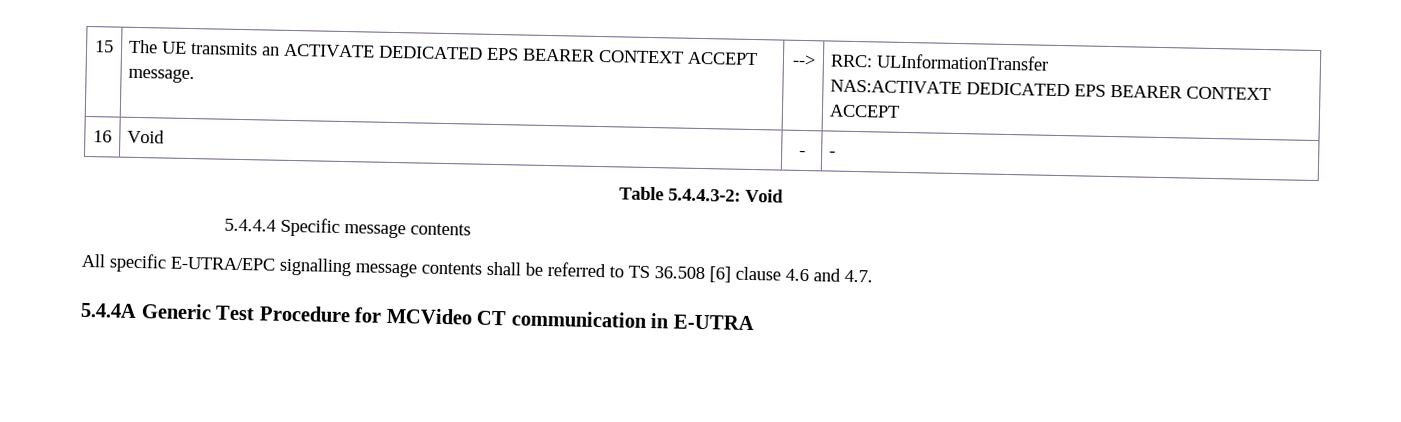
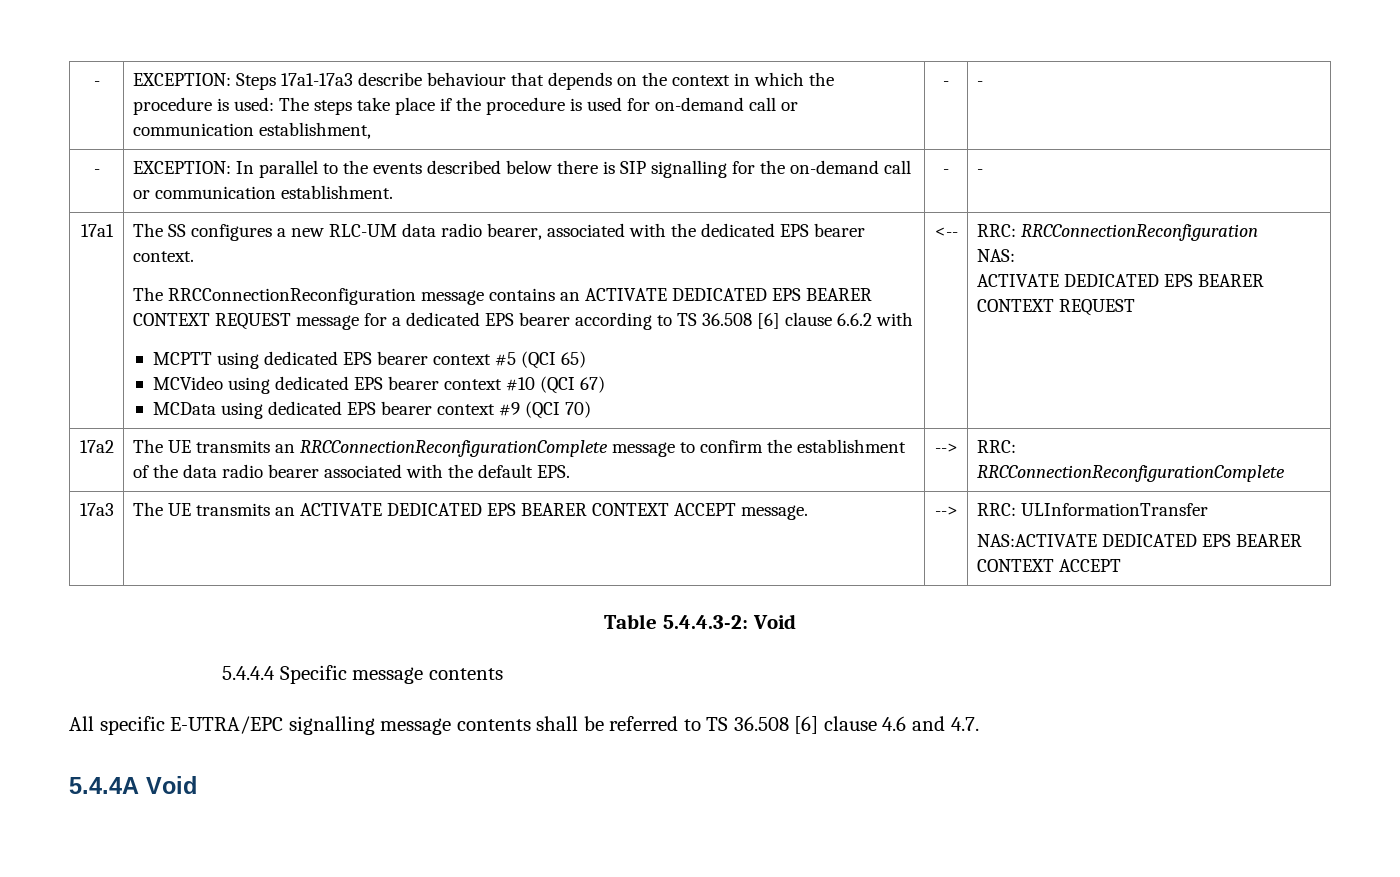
- 15 | The UE transmits an ACTIVATE DEDICATED EPS BEARER CONTEXT ACCEPT message. | --> | RRC: ULInformationTransfer
+ - | EXCEPTION: Steps 17a1-17a3 describe behaviour that depends on the context in which the procedure is used: The steps take place if the procedure is used for on-demand call or communication establishment, | - | -
+ - | EXCEPTION: In parallel to the events described below there is SIP signalling for the on-demand call or communication establishment. | - | -
+ 17a1 | The SS configures a new RLC-UM data radio bearer, associated with the dedicated EPS bearer context.
+ The RRCConnectionReconfiguration message contains an ACTIVATE DEDICATED EPS BEARER CONTEXT REQUEST message for a dedicated EPS bearer according to TS 36.508 [6] clause 6.6.2 with
+ MCPTT using dedicated EPS bearer context #5 (QCI 65)
+ MCVideo using dedicated EPS bearer context #10 (QCI 67)
+ MCData using dedicated EPS bearer context #9 (QCI 70) | <-- | RRC: RRCConnectionReconfiguration
+ NAS:
+ ACTIVATE DEDICATED EPS BEARER CONTEXT REQUEST
+ 17a2 | The UE transmits an RRCConnectionReconfigurationComplete message to confirm the establishment of the data radio bearer associated with the default EPS. | --> | RRC: RRCConnectionReconfigurationComplete
+ 17a3 | The UE transmits an ACTIVATE DEDICATED EPS BEARER CONTEXT ACCEPT message. | --> | RRC: ULInformationTransfer
- 16 | Void | - | -
- 5.4.4A Generic Test Procedure for MCVideo CT communication in E-UTRA
+ 5.4.4A Void

